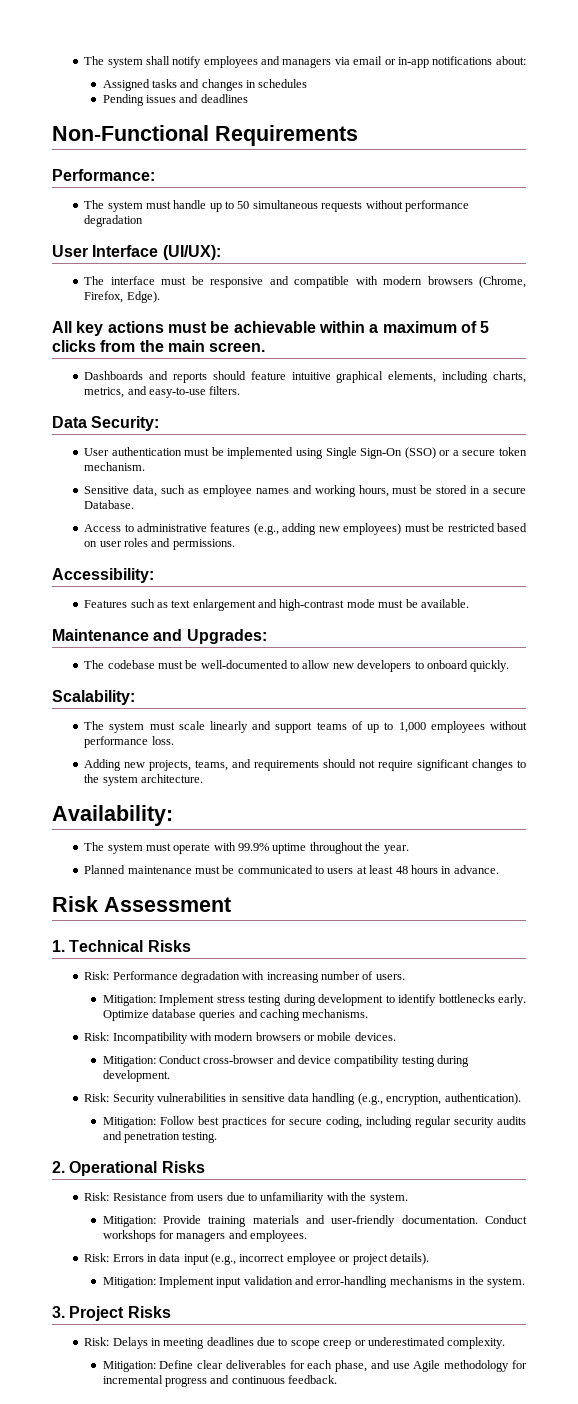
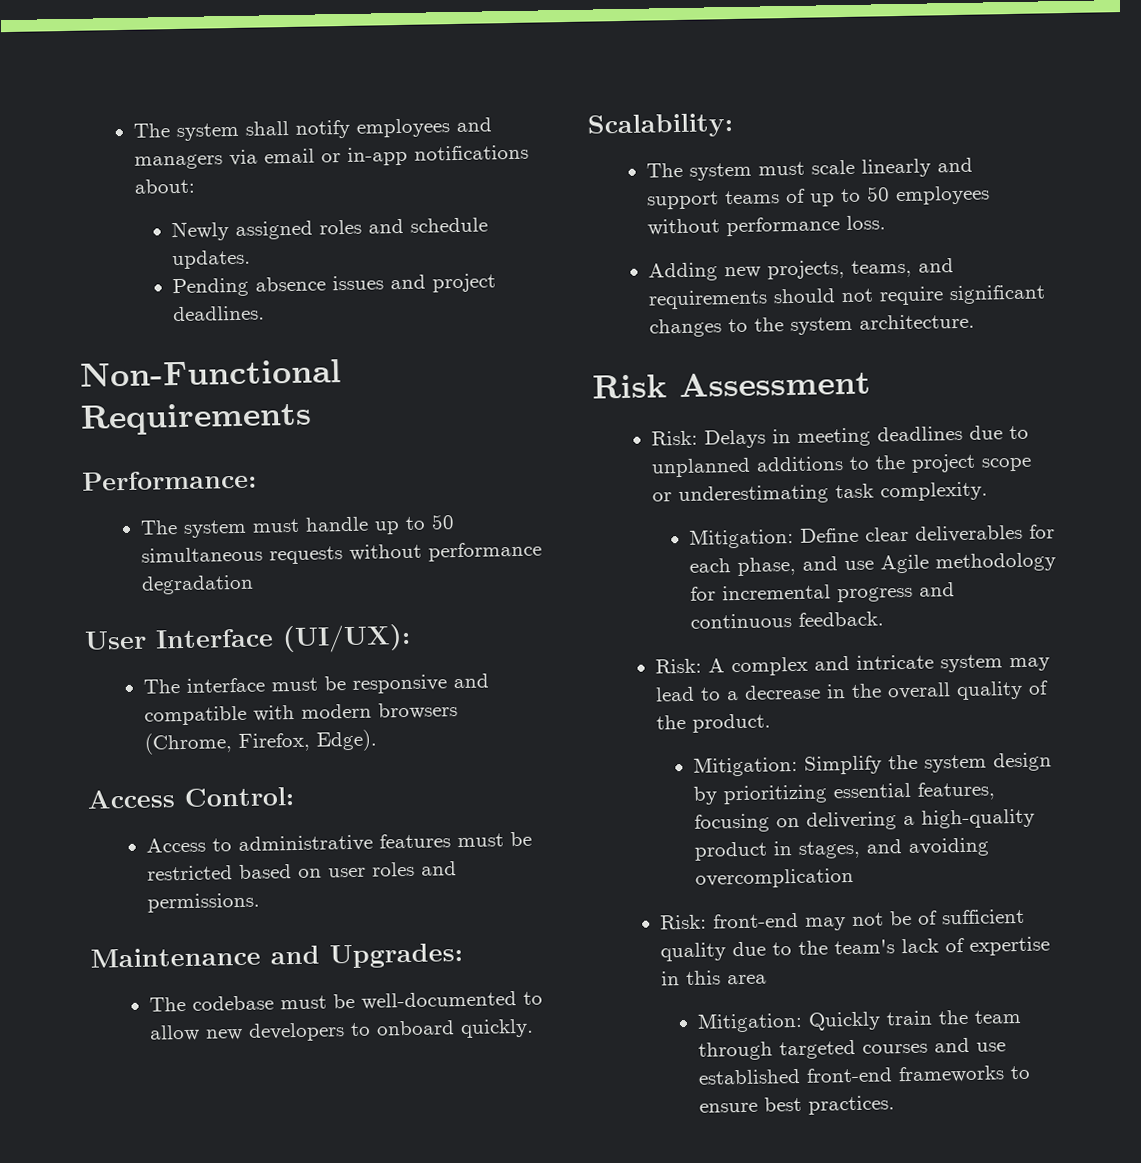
- Assigned tasks and changes in schedules
+ Newly assigned roles and schedule updates.
- Pending issues and deadlines
+ Pending absence issues and project deadlines.
- All key actions must be achievable within a maximum of 5 clicks from the main screen.
- Dashboards and reports should feature intuitive graphical elements, including charts, metrics, and easy-to-use filters.
- Data Security:
- User authentication must be implemented using Single Sign-On (SSO) or a secure token mechanism.
- Sensitive data, such as employee names and working hours, must be stored in a secure Database.
+ Access Control:
- Access to administrative features (e.g., adding new employees) must be restricted based on user roles and permissions.
+ Access to administrative features must be restricted based on user roles and permissions.
- Accessibility:
- Features such as text enlargement and high-contrast mode must be available.
- The system must scale linearly and support teams of up to 1,000 employees without performance loss.
+ The system must scale linearly and support teams of up to 50 employees without performance loss.
- Availability:
- The system must operate with 99.9% uptime throughout the year.
- Planned maintenance must be communicated to users at least 48 hours in advance.
  Risk Assessment
- 1. Technical Risks
- Risk: Performance degradation with increasing number of users.
- Mitigation: Implement stress testing during development to identify bottlenecks early. Optimize database queries and caching mechanisms.
- Risk: Incompatibility with modern browsers or mobile devices.
- Mitigation: Conduct cross-browser and device compatibility testing during development.
- Risk: Security vulnerabilities in sensitive data handling (e.g., encryption, authentication).
- Mitigation: Follow best practices for secure coding, including regular security audits and penetration testing.
- 2. Operational Risks
- Risk: Resistance from users due to unfamiliarity with the system.
- Mitigation: Provide training materials and user-friendly documentation. Conduct workshops for managers and employees.
- Risk: Errors in data input (e.g., incorrect employee or project details).
- Mitigation: Implement input validation and error-handling mechanisms in the system.
- 3. Project Risks
- Risk: Delays in meeting deadlines due to scope creep or underestimated complexity.
+ Risk: Delays in meeting deadlines due to unplanned additions to the project scope or underestimating task complexity.
+ Risk: A complex and intricate system may lead to a decrease in the overall quality of the product.
+ Mitigation: Simplify the system design by prioritizing essential features, focusing on delivering a high-quality product in stages, and avoiding overcomplication
+ Risk: front-end may not be of sufficient quality due to the team's lack of expertise in this area
+ Mitigation: Quickly train the team through targeted courses and use established front-end frameworks to ensure best practices.

